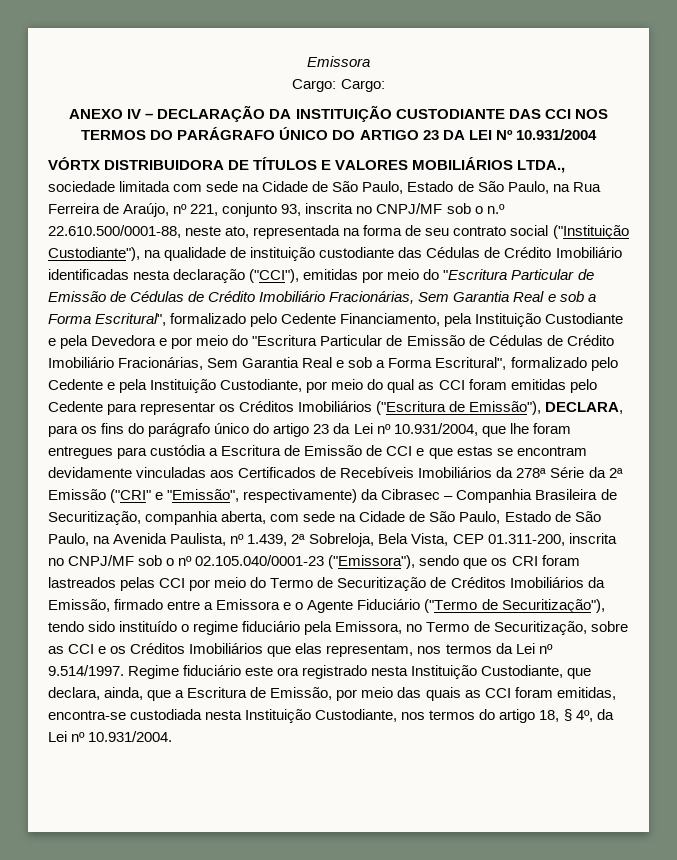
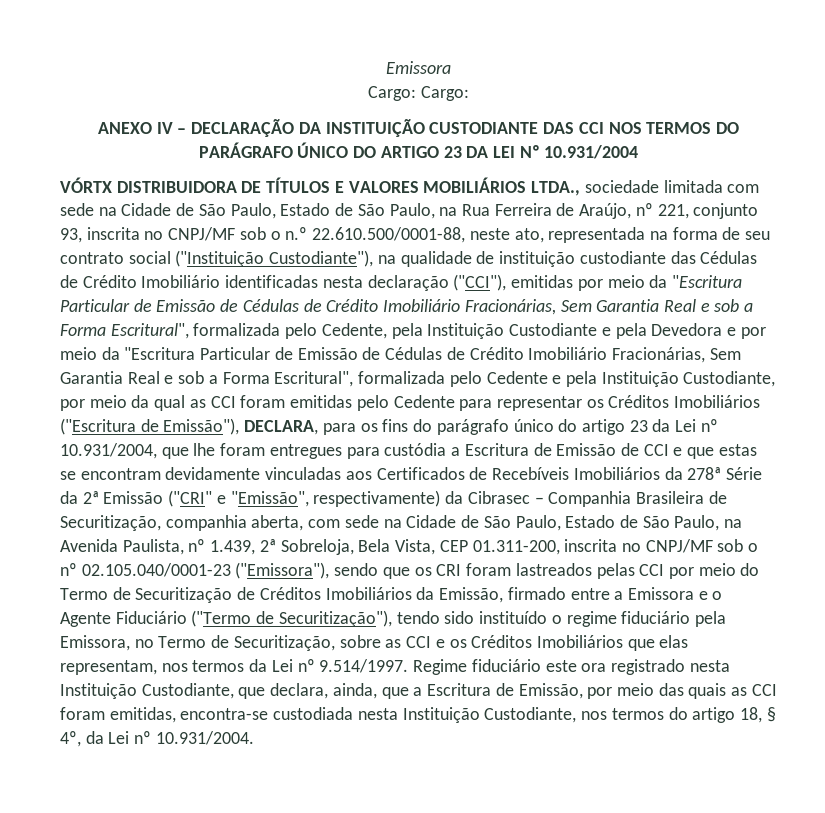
- VÓRTX DISTRIBUIDORA DE TÍTULOS E VALORES MOBILIÁRIOS LTDA., sociedade limitada com sede na Cidade de São Paulo, Estado de São Paulo, na Rua Ferreira de Araújo, nº 221, conjunto 93, inscrita no CNPJ/MF sob o n.º 22.610.500/0001-88, neste ato, representada na forma de seu contrato social ("Instituição Custodiante"), na qualidade de instituição custodiante das Cédulas de Crédito Imobiliário identificadas nesta declaração ("CCI"), emitidas por meio do "Escritura Particular de Emissão de Cédulas de Crédito Imobiliário Fracionárias, Sem Garantia Real e sob a Forma Escritural", formalizado pelo Cedente Financiamento, pela Instituição Custodiante e pela Devedora e por meio do "Escritura Particular de Emissão de Cédulas de Crédito Imobiliário Fracionárias, Sem Garantia Real e sob a Forma Escritural", formalizado pelo Cedente e pela Instituição Custodiante, por meio do qual as CCI foram emitidas pelo Cedente para representar os Créditos Imobiliários ("Escritura de Emissão"), DECLARA, para os fins do parágrafo único do artigo 23 da Lei nº 10.931/2004, que lhe foram entregues para custódia a Escritura de Emissão de CCI e que estas se encontram devidamente vinculadas aos Certificados de Recebíveis Imobiliários da 278ª Série da 2ª Emissão ("CRI" e "Emissão", respectivamente) da Cibrasec – Companhia Brasileira de Securitização, companhia aberta, com sede na Cidade de São Paulo, Estado de São Paulo, na Avenida Paulista, nº 1.439, 2ª Sobreloja, Bela Vista, CEP 01.311-200, inscrita no CNPJ/MF sob o nº 02.105.040/0001-23 ("Emissora"), sendo que os CRI foram lastreados pelas CCI por meio do Termo de Securitização de Créditos Imobiliários da Emissão, firmado entre a Emissora e o Agente Fiduciário ("Termo de Securitização"), tendo sido instituído o regime fiduciário pela Emissora, no Termo de Securitização, sobre as CCI e os Créditos Imobiliários que elas representam, nos termos da Lei nº 9.514/1997. Regime fiduciário este ora registrado nesta Instituição Custodiante, que declara, ainda, que a Escritura de Emissão, por meio das quais as CCI foram emitidas, encontra-se custodiada nesta Instituição Custodiante, nos termos do artigo 18, § 4º, da Lei nº 10.931/2004.
+ VÓRTX DISTRIBUIDORA DE TÍTULOS E VALORES MOBILIÁRIOS LTDA., sociedade limitada com sede na Cidade de São Paulo, Estado de São Paulo, na Rua Ferreira de Araújo, nº 221, conjunto 93, inscrita no CNPJ/MF sob o n.º 22.610.500/0001-88, neste ato, representada na forma de seu contrato social ("Instituição Custodiante"), na qualidade de instituição custodiante das Cédulas de Crédito Imobiliário identificadas nesta declaração ("CCI"), emitidas por meio da "Escritura Particular de Emissão de Cédulas de Crédito Imobiliário Fracionárias, Sem Garantia Real e sob a Forma Escritural", formalizada pelo Cedente, pela Instituição Custodiante e pela Devedora e por meio da "Escritura Particular de Emissão de Cédulas de Crédito Imobiliário Fracionárias, Sem Garantia Real e sob a Forma Escritural", formalizada pelo Cedente e pela Instituição Custodiante, por meio da qual as CCI foram emitidas pelo Cedente para representar os Créditos Imobiliários ("Escritura de Emissão"), DECLARA, para os fins do parágrafo único do artigo 23 da Lei nº 10.931/2004, que lhe foram entregues para custódia a Escritura de Emissão de CCI e que estas se encontram devidamente vinculadas aos Certificados de Recebíveis Imobiliários da 278ª Série da 2ª Emissão ("CRI" e "Emissão", respectivamente) da Cibrasec – Companhia Brasileira de Securitização, companhia aberta, com sede na Cidade de São Paulo, Estado de São Paulo, na Avenida Paulista, nº 1.439, 2ª Sobreloja, Bela Vista, CEP 01.311-200, inscrita no CNPJ/MF sob o nº 02.105.040/0001-23 ("Emissora"), sendo que os CRI foram lastreados pelas CCI por meio do Termo de Securitização de Créditos Imobiliários da Emissão, firmado entre a Emissora e o Agente Fiduciário ("Termo de Securitização"), tendo sido instituído o regime fiduciário pela Emissora, no Termo de Securitização, sobre as CCI e os Créditos Imobiliários que elas representam, nos termos da Lei nº 9.514/1997. Regime fiduciário este ora registrado nesta Instituição Custodiante, que declara, ainda, que a Escritura de Emissão, por meio das quais as CCI foram emitidas, encontra-se custodiada nesta Instituição Custodiante, nos termos do artigo 18, § 4º, da Lei nº 10.931/2004.

